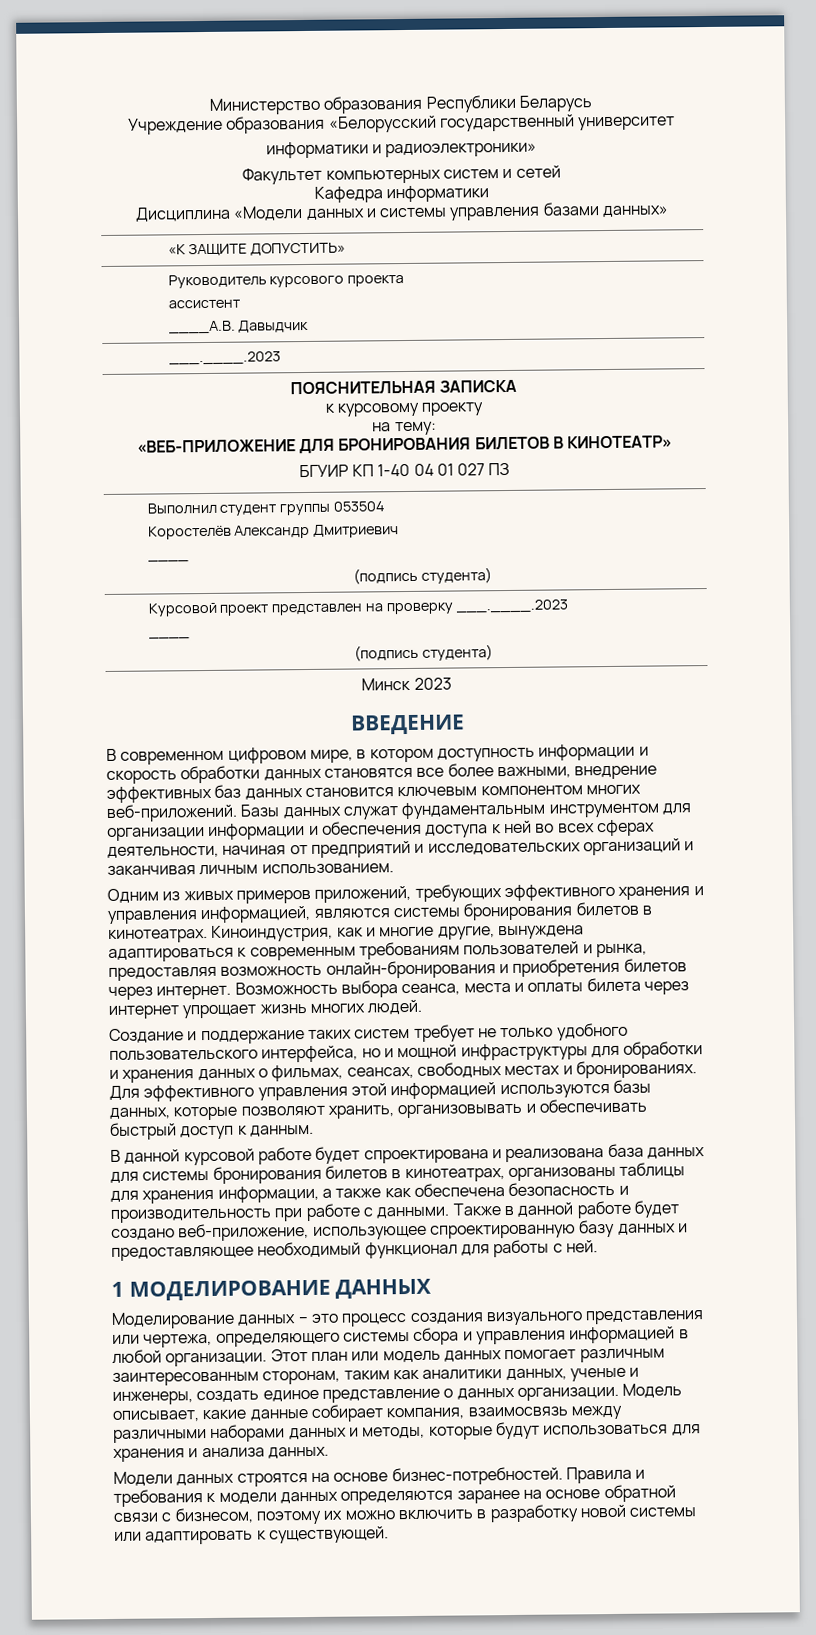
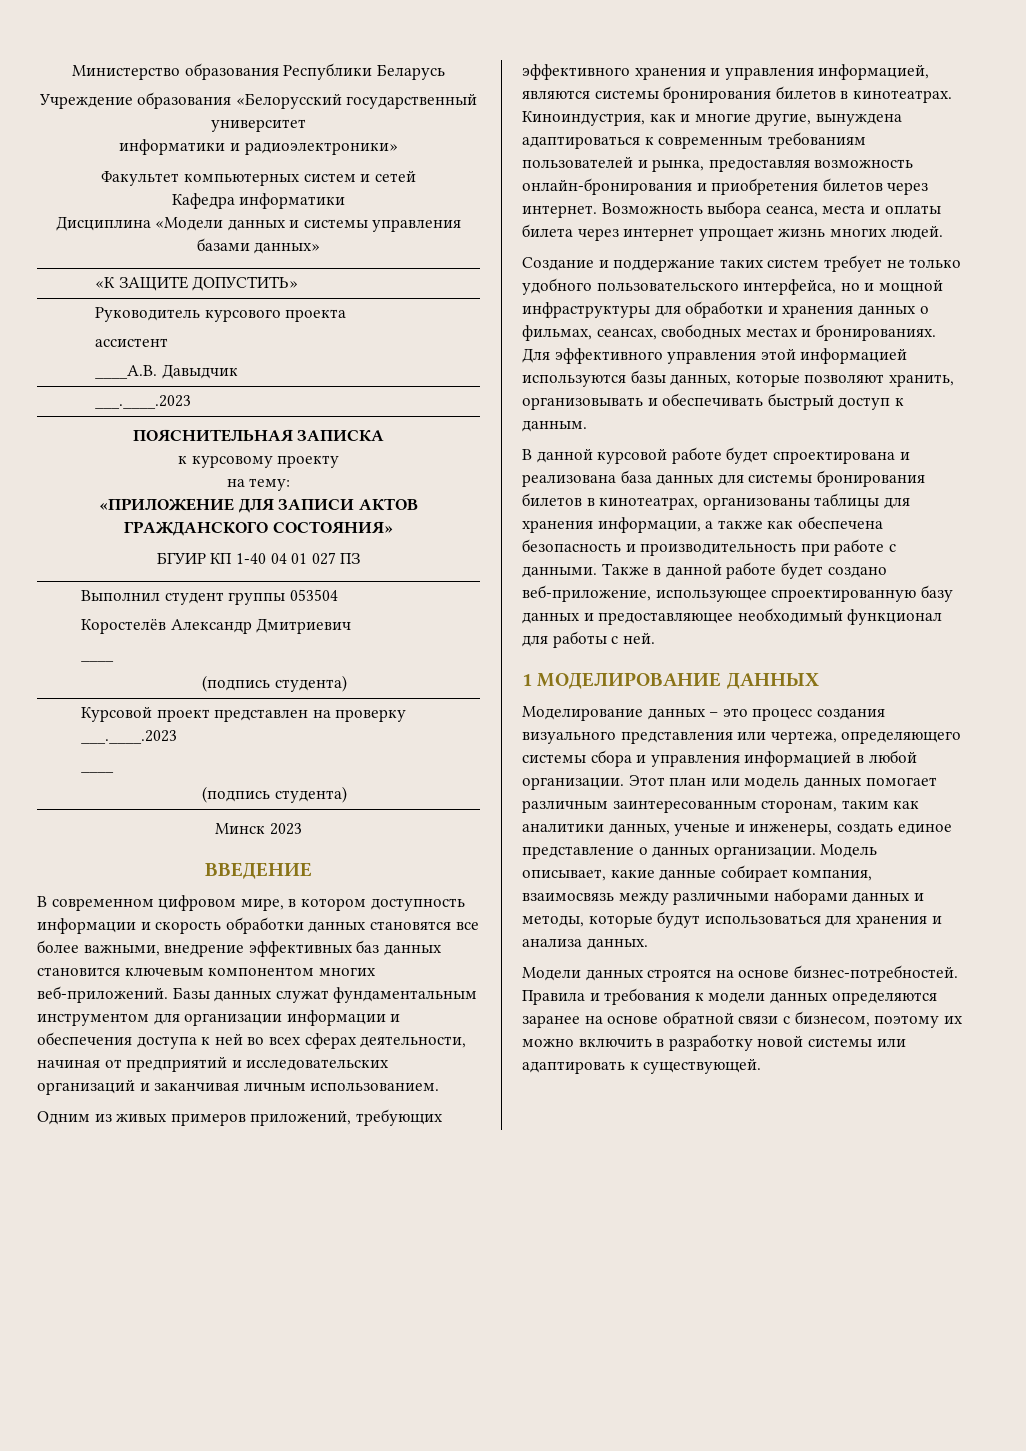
- «ВЕБ-ПРИЛОЖЕНИЕ ДЛЯ БРОНИРОВАНИЯ БИЛЕТОВ В КИНОТЕАТР»
+ «ПРИЛОЖЕНИЕ ДЛЯ ЗАПИСИ АКТОВ ГРАЖДАНСКОГО СОСТОЯНИЯ»

